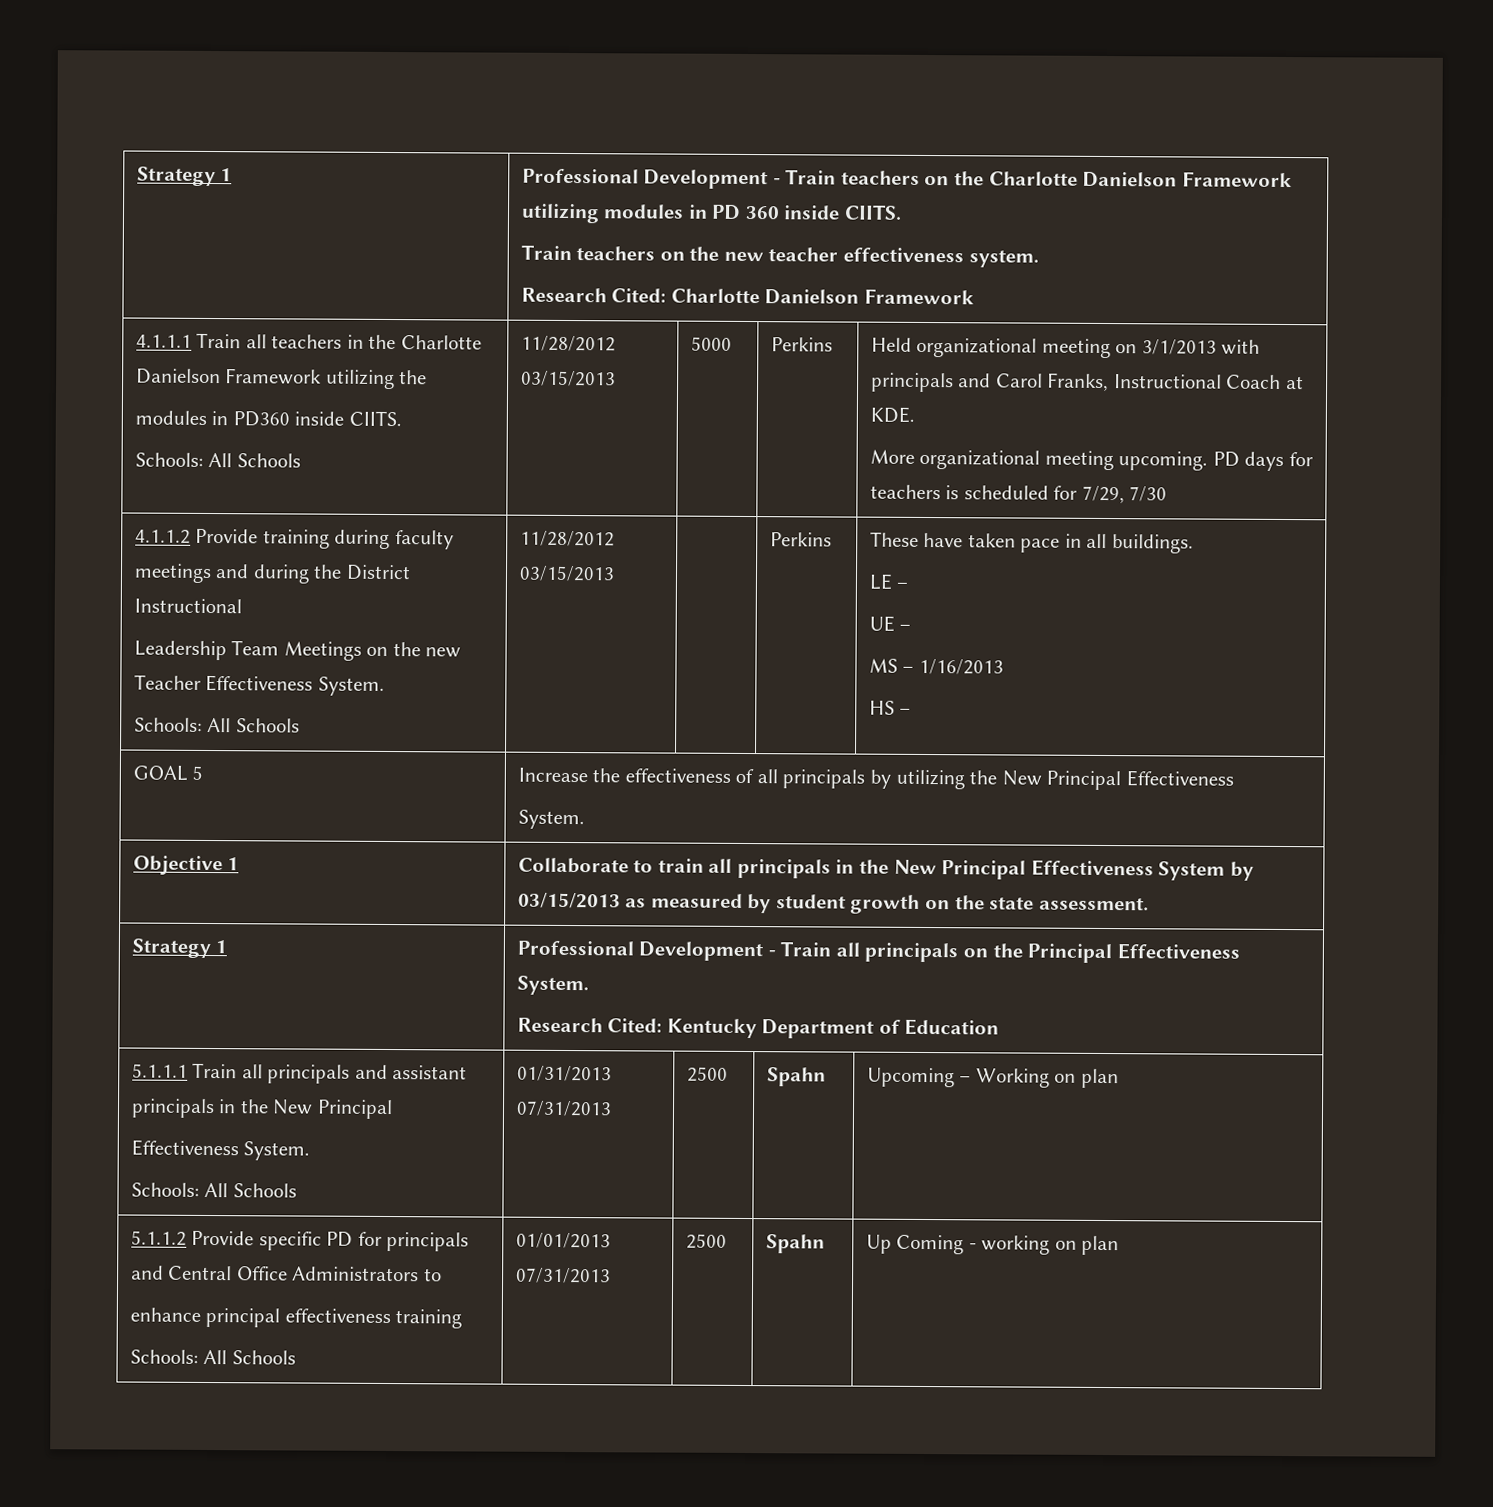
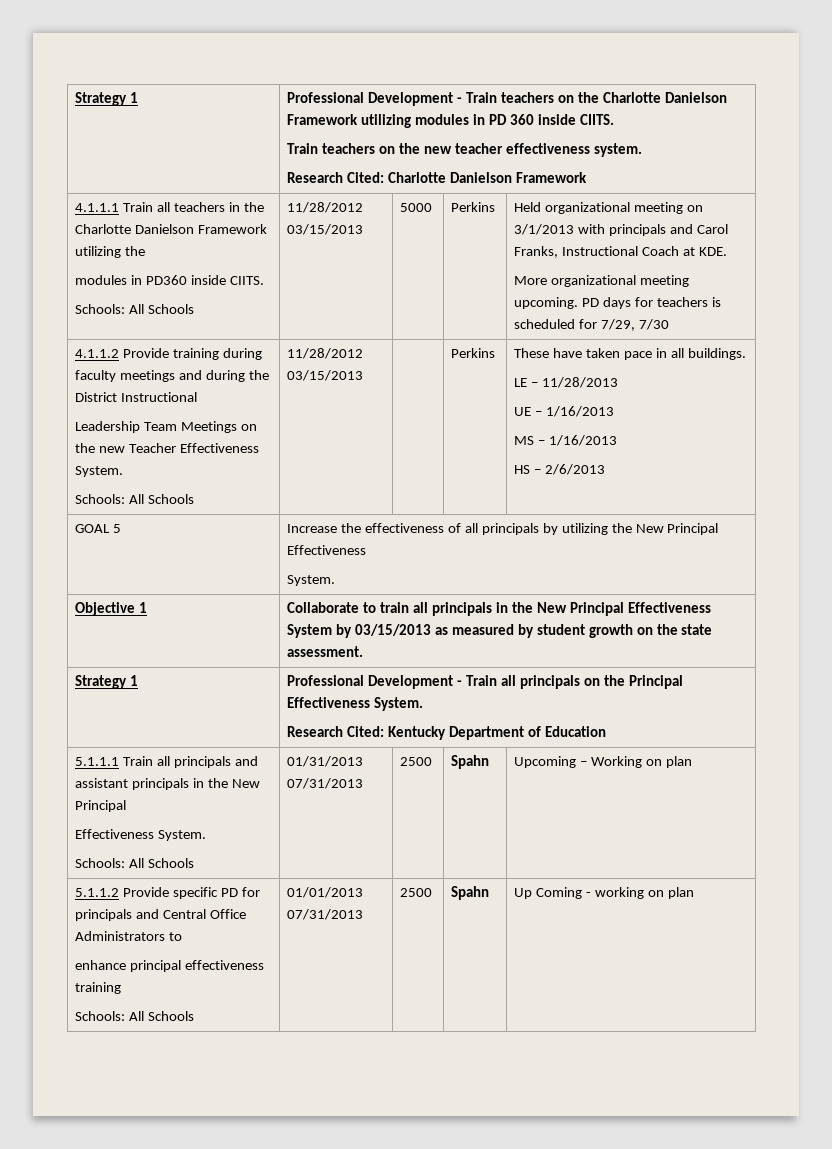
- LE –
+ LE – 11/28/2013
- UE –
+ UE – 1/16/2013
- HS –
+ HS – 2/6/2013

